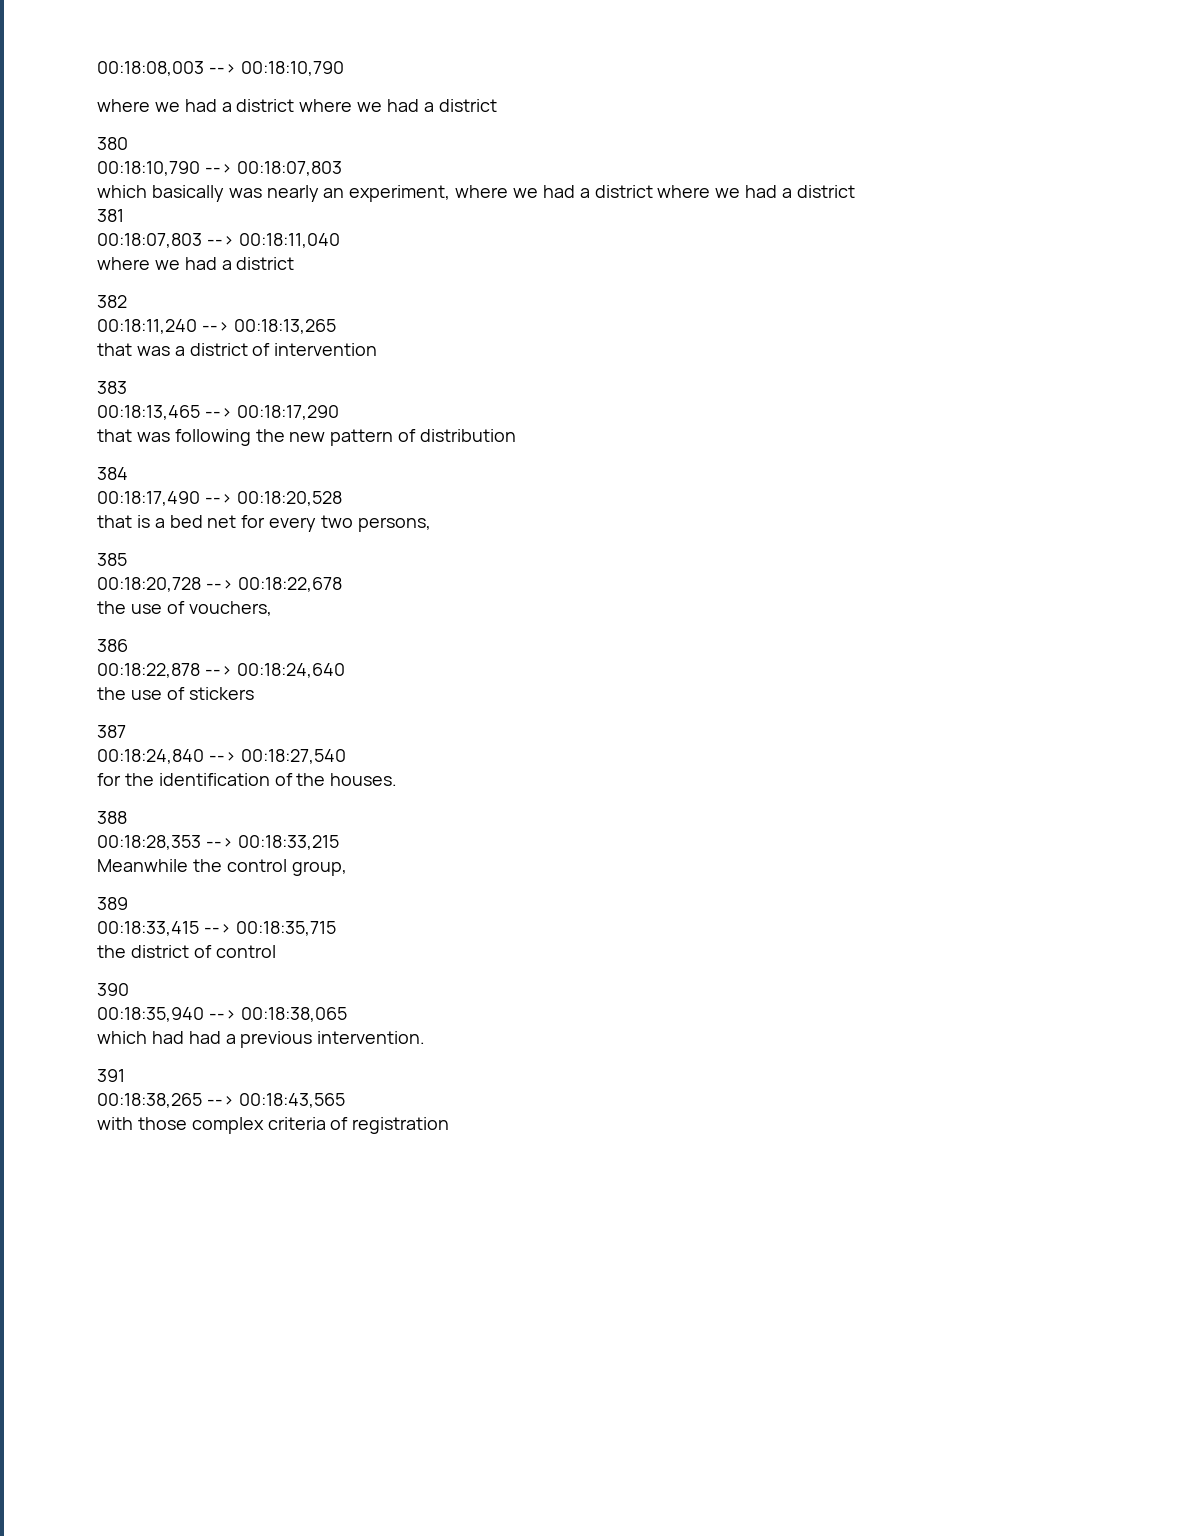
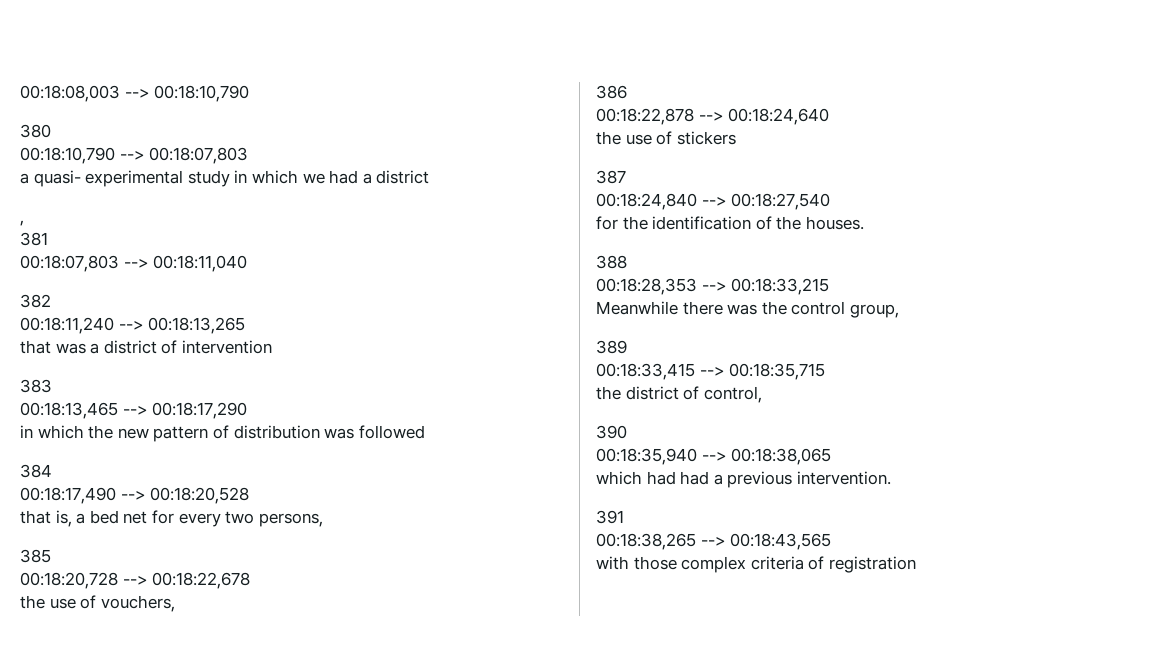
  00:18:08,003 --> 00:18:10,790
- where we had a district where we had a district
  380
  00:18:10,790 --> 00:18:07,803
- which basically was nearly an experiment, where we had a district where we had a district
+ a quasi- experimental study in which we had a district
+ ,
  00:18:07,803 --> 00:18:11,040
- where we had a district
- that was following the new pattern of distribution
+ in which the new pattern of distribution was followed
- that is a bed net for every two persons,
+ that is, a bed net for every two persons,
- Meanwhile the control group,
+ Meanwhile there was the control group,
- the district of control
+ the district of control,

